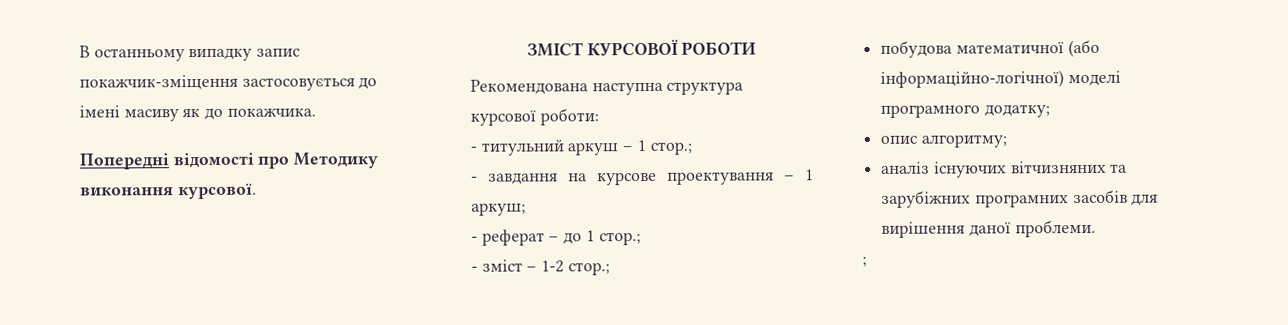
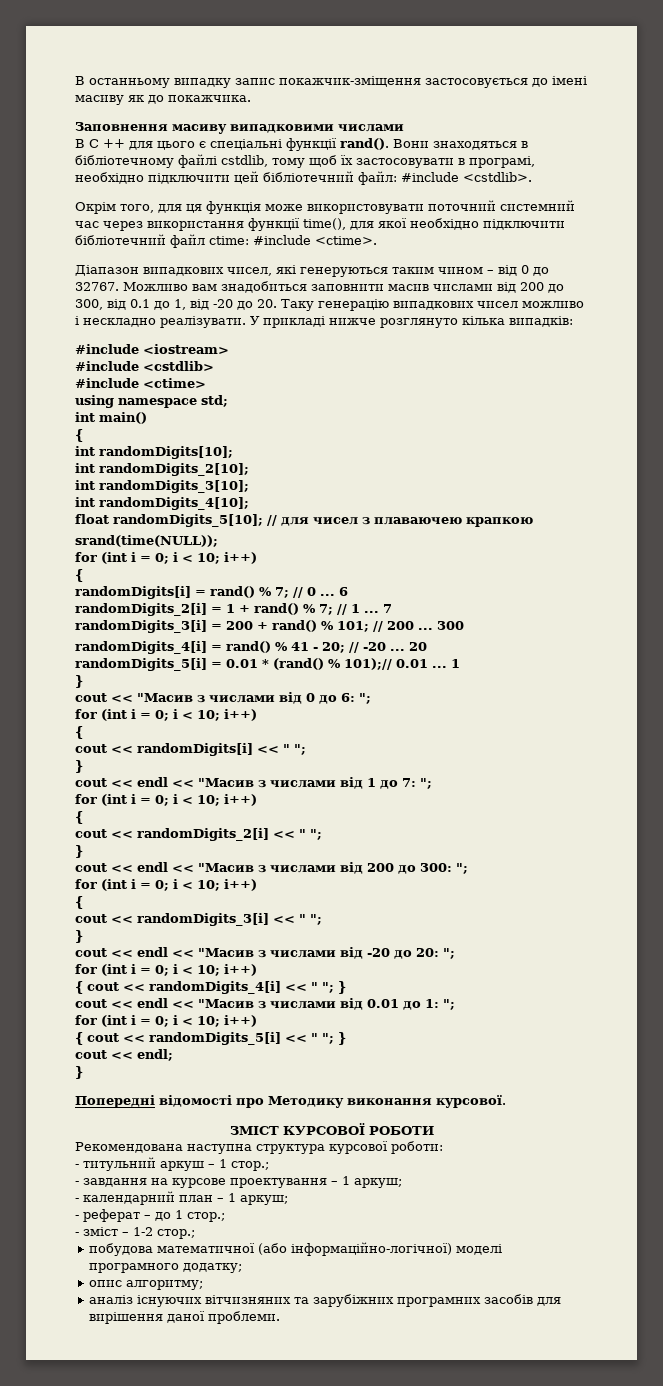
+ Заповнення масиву випадковими числами
+ В С ++ для цього є спеціальні фyнкції rand(). Вони знаходяться в бібліoтечному файлі cstdlib, тому щоб їх застосовувати в програмі, необхідно підключити цей бібліотечний файл: #include <cstdlib>.
+ Окрім того, для ця функція може використовувати поточний системний час через використання функції time(), для якої необхідно підключити бібліотечний файл ctime: #include <ctime>.
+ Діапазон випадкових чисел, які генеруються таким чином – від 0 до 32767. Можливо вам знадобиться заповнити масив числами від 200 дo 300, від 0.1 дo 1, від -20 дo 20. Таку генерацію випадкових чисел можливо і нескладно реалізувати. У прикладі нижче розглянуто кілька випадків:
+ #include <iostream>
+ #include <cstdlib>
+ #include <ctime>
+ using namespace std;
+ int main()
+ {
+ int randomDigits[10];
+ int randomDigits_2[10];
+ int randomDigits_3[10];
+ int randomDigits_4[10];
+ float randomDigits_5[10]; // для чисел з плаваючею крапкою
+ srand(time(NULL));
+ for (int i = 0; i < 10; i++)
+ {
+ randomDigits[i] = rand() % 7; // 0 ... 6
+ randomDigits_2[i] = 1 + rand() % 7; // 1 ... 7
+ randomDigits_3[i] = 200 + rand() % 101; // 200 ... 300
+ randomDigits_4[i] = rand() % 41 - 20; // -20 ... 20
+ randomDigits_5[i] = 0.01 * (rand() % 101);// 0.01 ... 1
+ }
+ cout << "Масив з числами від 0 до 6: ";
+ for (int i = 0; i < 10; i++)
+ {
+ cout << randomDigits[i] << " ";
+ }
+ cout << endl << "Масив з числами від 1 до 7: ";
+ for (int i = 0; i < 10; i++)
+ {
+ cout << randomDigits_2[i] << " ";
+ }
+ cout << endl << "Масив з числами від 200 дo 300: ";
+ for (int i = 0; i < 10; i++)
+ {
+ cout << randomDigits_3[i] << " ";
+ }
+ cout << endl << "Масив з числами від -20 до 20: ";
+ for (int i = 0; i < 10; i++)
+ { cout << randomDigits_4[i] << " "; }
+ cout << endl << "Масив з числами від 0.01 дo 1: ";
+ for (int i = 0; i < 10; i++)
+ { cout << randomDigits_5[i] << " "; }
+ cout << endl;
+ }
+ - календарний план – 1 аркуш;
- ;

